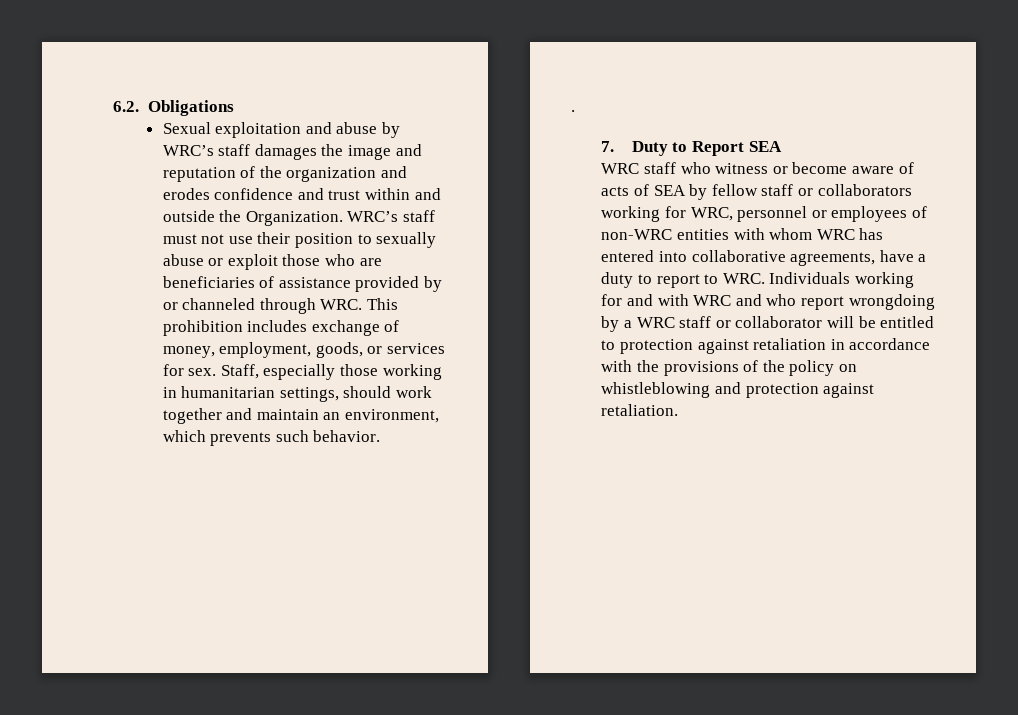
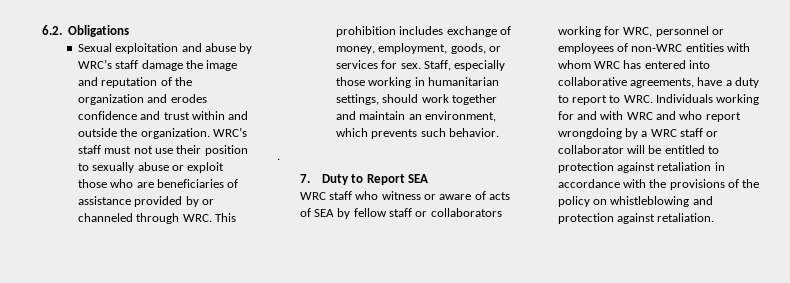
- Sexual exploitation and abuse by WRC’s staff damages the image and reputation of the organization and erodes confidence and trust within and outside the Organization.
+ Sexual exploitation and abuse by WRC’s staff damage the image and reputation of the organization and erodes confidence and trust within and outside the organization.
- WRC staff who witness or become aware of acts of SEA by fellow staff or collaborators working for WRC, personnel or employees of non-WRC entities with whom WRC has entered into collaborative agreements, have a duty to report to WRC. Individuals working for and with WRC and who report wrongdoing by a WRC staff or collaborator will be entitled to protection against retaliation in accordance with the provisions of the policy on whistleblowing and protection against retaliation.
+ WRC staff who witness or aware of acts of SEA by fellow staff or collaborators working for WRC, personnel or employees of non-WRC entities with whom WRC has entered into collaborative agreements, have a duty to report to WRC. Individuals working for and with WRC and who report wrongdoing by a WRC staff or collaborator will be entitled to protection against retaliation in accordance with the provisions of the policy on whistleblowing and protection against retaliation.

